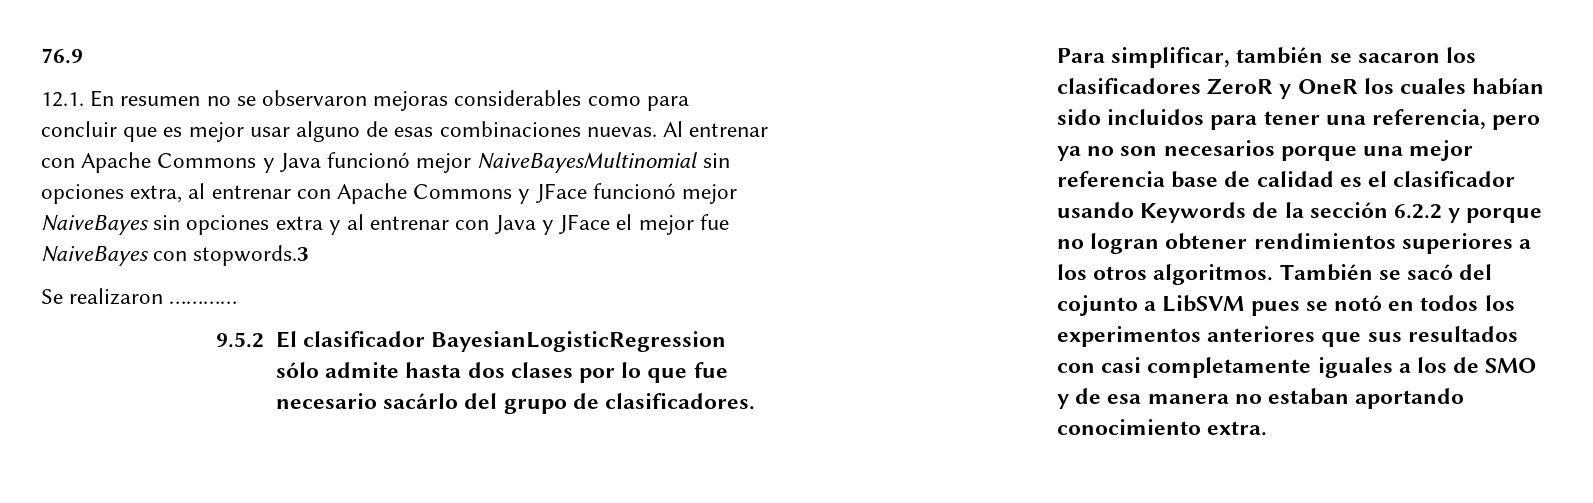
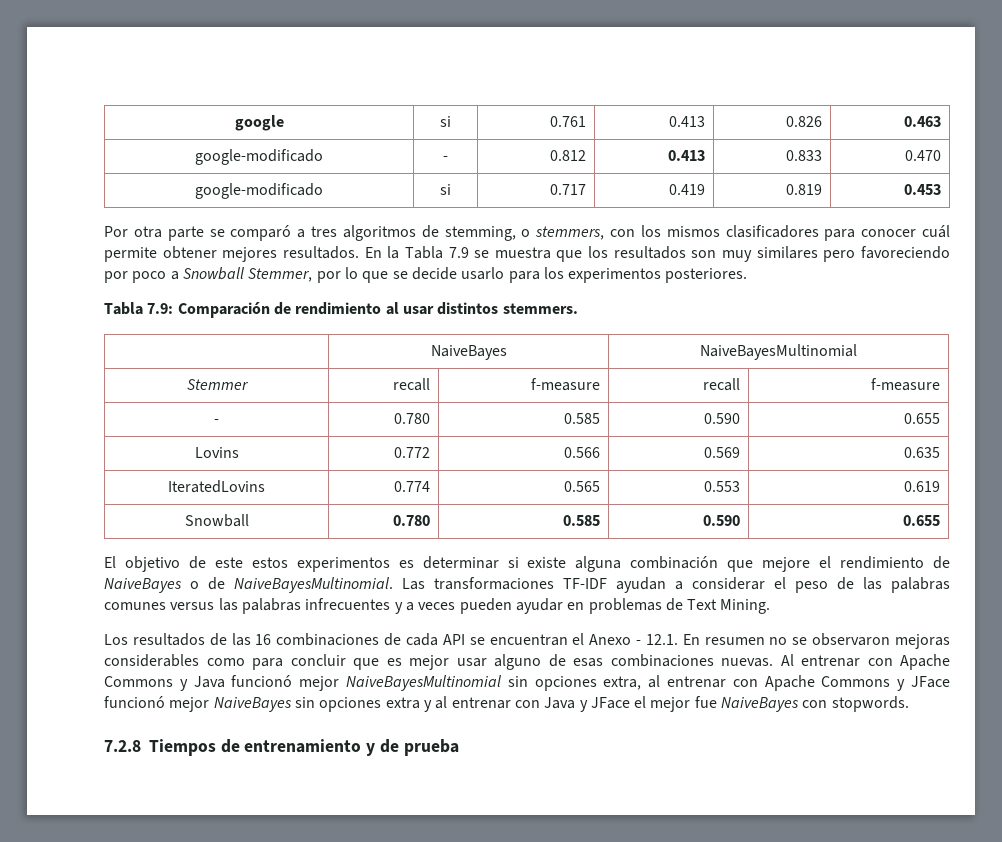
- 76.9
- 12.1. En resumen no se observaron mejoras considerables como para concluir que es mejor usar alguno de esas combinaciones nuevas.
+ google | si | 0.761 | 0.413 | 0.826 | 0.463
+ google-modificado | - | 0.812 | 0.413 | 0.833 | 0.470
+ google-modificado | si | 0.717 | 0.419 | 0.819 | 0.453
+ Por otra parte se comparó a tres algoritmos de stemming, o stemmers, con los mismos clasificadores para conocer cuál permite obtener mejores resultados. En la Tabla 7.9 se muestra que los resultados son muy similares pero favoreciendo por poco a Snowball Stemmer, por lo que se decide usarlo para los experimentos posteriores.
+ Tabla 7.9: Comparación de rendimiento al usar distintos stemmers.
+ | NaiveBayes | NaiveBayesMultinomial
+ Stemmer | recall | f-measure | recall | f-measure
+ - | 0.780 | 0.585 | 0.590 | 0.655
+ Lovins | 0.772 | 0.566 | 0.569 | 0.635
+ IteratedLovins | 0.774 | 0.565 | 0.553 | 0.619
+ Snowball | 0.780 | 0.585 | 0.590 | 0.655
+ El objetivo de este estos experimentos es determinar si existe alguna combinación que mejore el rendimiento de NaiveBayes o de NaiveBayesMultinomial. Las transformaciones TF-IDF ayudan a considerar el peso de las palabras comunes versus las palabras infrecuentes y a veces pueden ayudar en problemas de Text Mining.
+ Los resultados de las 16 combinaciones de cada API se encuentran el Anexo - 12.1. En resumen no se observaron mejoras considerables como para concluir que es mejor usar alguno de esas combinaciones nuevas.
- Al entrenar con Apache Commons y Java funcionó mejor NaiveBayesMultinomial sin opciones extra, al entrenar con Apache Commons y JFace funcionó mejor NaiveBayes sin opciones extra y al entrenar con Java y JFace el mejor fue NaiveBayes con stopwords.3
- Se realizaron …………
- 9.5.2 El clasificador BayesianLogisticRegression sólo admite hasta dos clases por lo que fue necesario sacárlo del grupo de clasificadores. Para simplificar, también se sacaron los clasificadores ZeroR y OneR los cuales habían sido incluidos para tener una referencia, pero ya no son necesarios porque una mejor referencia base de calidad es el clasificador usando Keywords de la sección 6.2.2 y porque no logran obtener rendimientos superiores a los otros algoritmos. También se sacó del cojunto a LibSVM pues se notó en todos los experimentos anteriores que sus resultados con casi completamente iguales a los de SMO y de esa manera no estaban aportando conocimiento extra.
+ Al entrenar con Apache Commons y Java funcionó mejor NaiveBayesMultinomial sin opciones extra, al entrenar con Apache Commons y JFace funcionó mejor NaiveBayes sin opciones extra y al entrenar con Java y JFace el mejor fue NaiveBayes con stopwords.
+ 7.2.8 Tiempos de entrenamiento y de prueba

